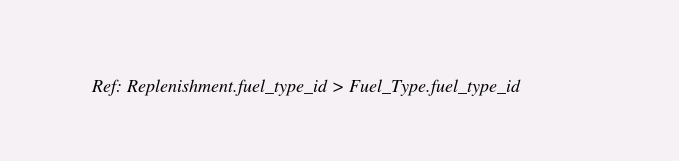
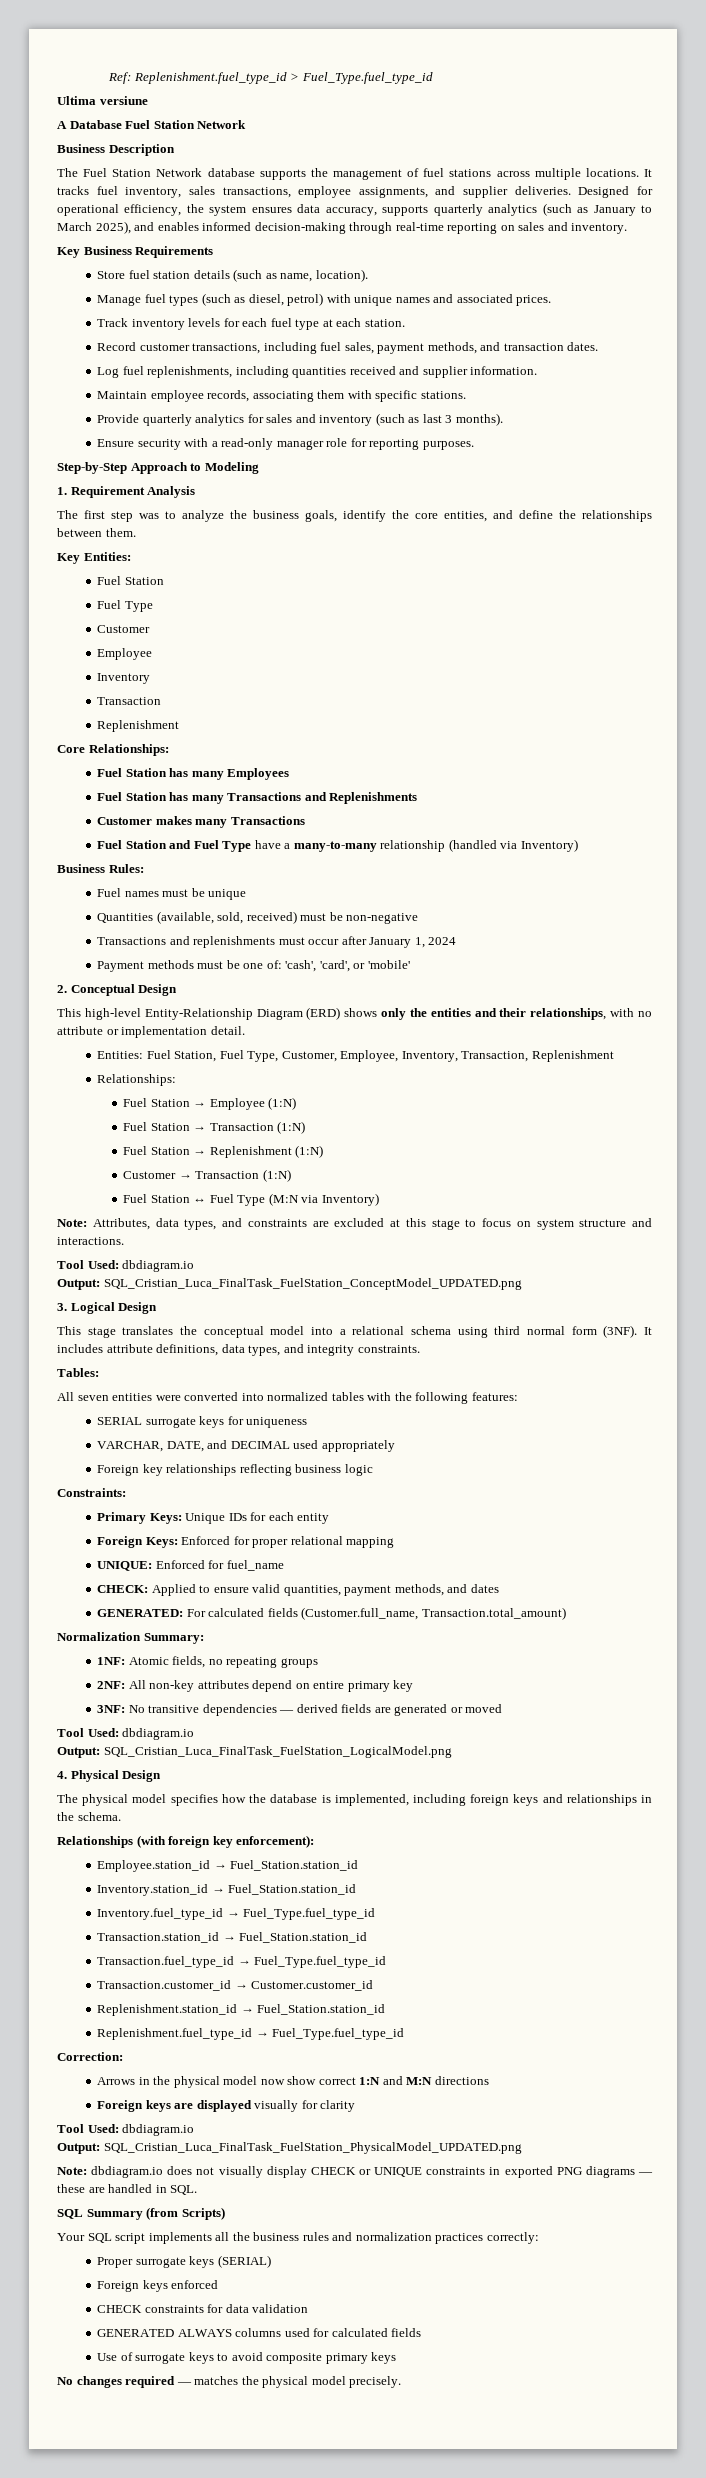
+ Ultima versiune
+ A Database Fuel Station Network
+ Business Description
+ The Fuel Station Network database supports the management of fuel stations across multiple locations. It tracks fuel inventory, sales transactions, employee assignments, and supplier deliveries. Designed for operational efficiency, the system ensures data accuracy, supports quarterly analytics (such as January to March 2025), and enables informed decision-making through real-time reporting on sales and inventory.
+ Key Business Requirements
+ Store fuel station details (such as name, location).
+ Manage fuel types (such as diesel, petrol) with unique names and associated prices.
+ Track inventory levels for each fuel type at each station.
+ Record customer transactions, including fuel sales, payment methods, and transaction dates.
+ Log fuel replenishments, including quantities received and supplier information.
+ Maintain employee records, associating them with specific stations.
+ Provide quarterly analytics for sales and inventory (such as last 3 months).
+ Ensure security with a read-only manager role for reporting purposes.
+ Step-by-Step Approach to Modeling
+ 1. Requirement Analysis
+ The first step was to analyze the business goals, identify the core entities, and define the relationships between them.
+ Key Entities:
+ Fuel Station
+ Fuel Type
+ Customer
+ Employee
+ Inventory
+ Transaction
+ Replenishment
+ Core Relationships:
+ Fuel Station has many Employees
+ Fuel Station has many Transactions and Replenishments
+ Customer makes many Transactions
+ Fuel Station and Fuel Type have a many-to-many relationship (handled via Inventory)
+ Business Rules:
+ Fuel names must be unique
+ Quantities (available, sold, received) must be non-negative
+ Transactions and replenishments must occur after January 1, 2024
+ Payment methods must be one of: 'cash', 'card', or 'mobile'
+ 2. Conceptual Design
+ This high-level Entity-Relationship Diagram (ERD) shows only the entities and their relationships, with no attribute or implementation detail.
+ Entities: Fuel Station, Fuel Type, Customer, Employee, Inventory, Transaction, Replenishment
+ Relationships:
+ Fuel Station → Employee (1:N)
+ Fuel Station → Transaction (1:N)
+ Fuel Station → Replenishment (1:N)
+ Customer → Transaction (1:N)
+ Fuel Station ↔ Fuel Type (M:N via Inventory)
+ Note: Attributes, data types, and constraints are excluded at this stage to focus on system structure and interactions.
+ Tool Used: dbdiagram.io
+ Output: SQL_Cristian_Luca_FinalTask_FuelStation_ConceptModel_UPDATED.png
+ 3. Logical Design
+ This stage translates the conceptual model into a relational schema using third normal form (3NF). It includes attribute definitions, data types, and integrity constraints.
+ Tables:
+ All seven entities were converted into normalized tables with the following features:
+ SERIAL surrogate keys for uniqueness
+ VARCHAR, DATE, and DECIMAL used appropriately
+ Foreign key relationships reflecting business logic
+ Constraints:
+ Primary Keys: Unique IDs for each entity
+ Foreign Keys: Enforced for proper relational mapping
+ UNIQUE: Enforced for fuel_name
+ CHECK: Applied to ensure valid quantities, payment methods, and dates
+ GENERATED: For calculated fields (Customer.full_name, Transaction.total_amount)
+ Normalization Summary:
+ 1NF: Atomic fields, no repeating groups
+ 2NF: All non-key attributes depend on entire primary key
+ 3NF: No transitive dependencies — derived fields are generated or moved
+ Tool Used: dbdiagram.io
+ Output: SQL_Cristian_Luca_FinalTask_FuelStation_LogicalModel.png
+ 4. Physical Design
+ The physical model specifies how the database is implemented, including foreign keys and relationships in the schema.
+ Relationships (with foreign key enforcement):
+ Employee.station_id → Fuel_Station.station_id
+ Inventory.station_id → Fuel_Station.station_id
+ Inventory.fuel_type_id → Fuel_Type.fuel_type_id
+ Transaction.station_id → Fuel_Station.station_id
+ Transaction.fuel_type_id → Fuel_Type.fuel_type_id
+ Transaction.customer_id → Customer.customer_id
+ Replenishment.station_id → Fuel_Station.station_id
+ Replenishment.fuel_type_id → Fuel_Type.fuel_type_id
+ Correction:
+ Arrows in the physical model now show correct 1:N and M:N directions
+ Foreign keys are displayed visually for clarity
+ Tool Used: dbdiagram.io
+ Output: SQL_Cristian_Luca_FinalTask_FuelStation_PhysicalModel_UPDATED.png
+ Note: dbdiagram.io does not visually display CHECK or UNIQUE constraints in exported PNG diagrams — these are handled in SQL.
+ SQL Summary (from Scripts)
+ Your SQL script implements all the business rules and normalization practices correctly:
+ Proper surrogate keys (SERIAL)
+ Foreign keys enforced
+ CHECK constraints for data validation
+ GENERATED ALWAYS columns used for calculated fields
+ Use of surrogate keys to avoid composite primary keys
+ No changes required — matches the physical model precisely.

